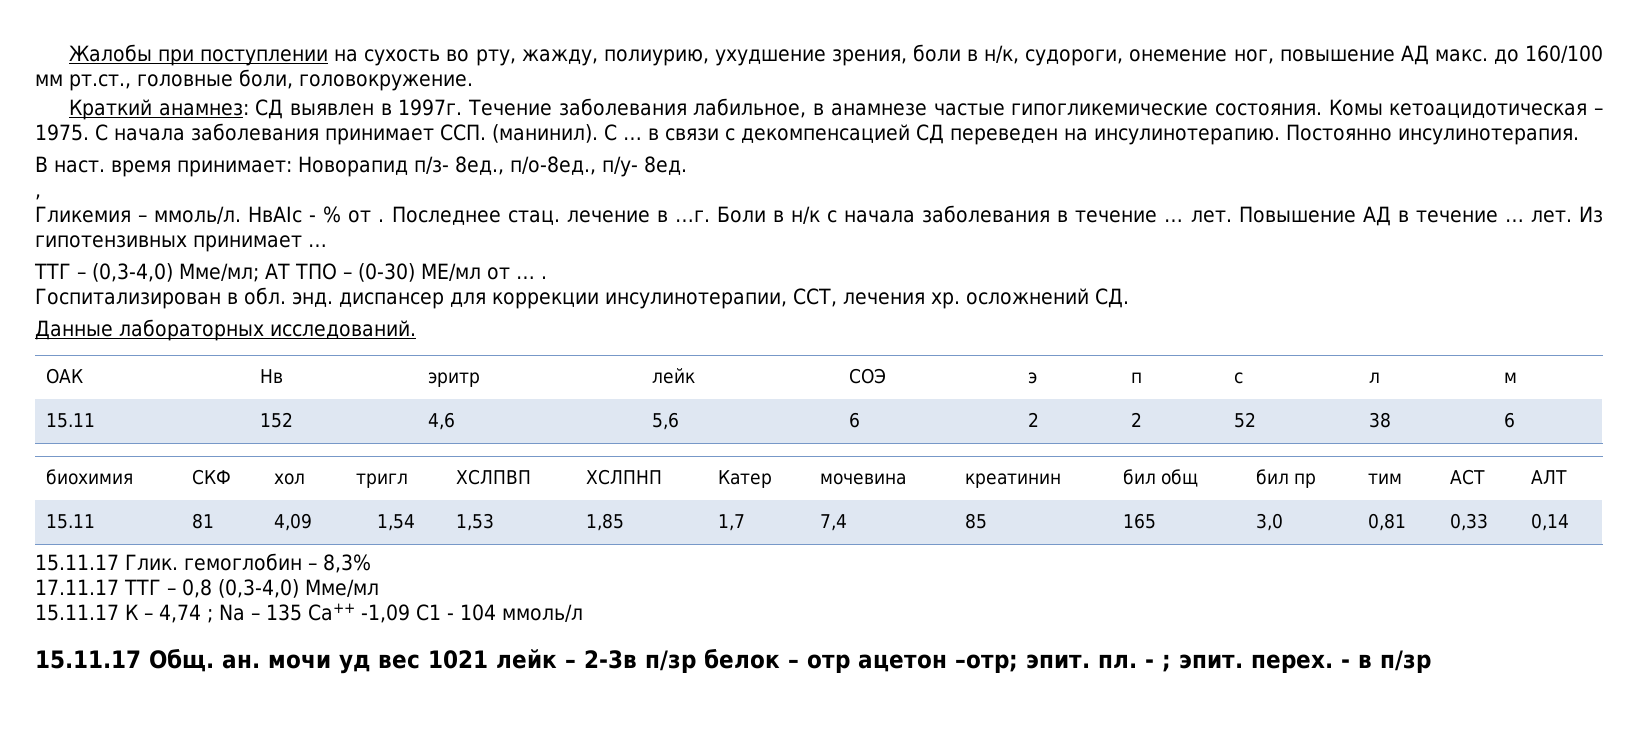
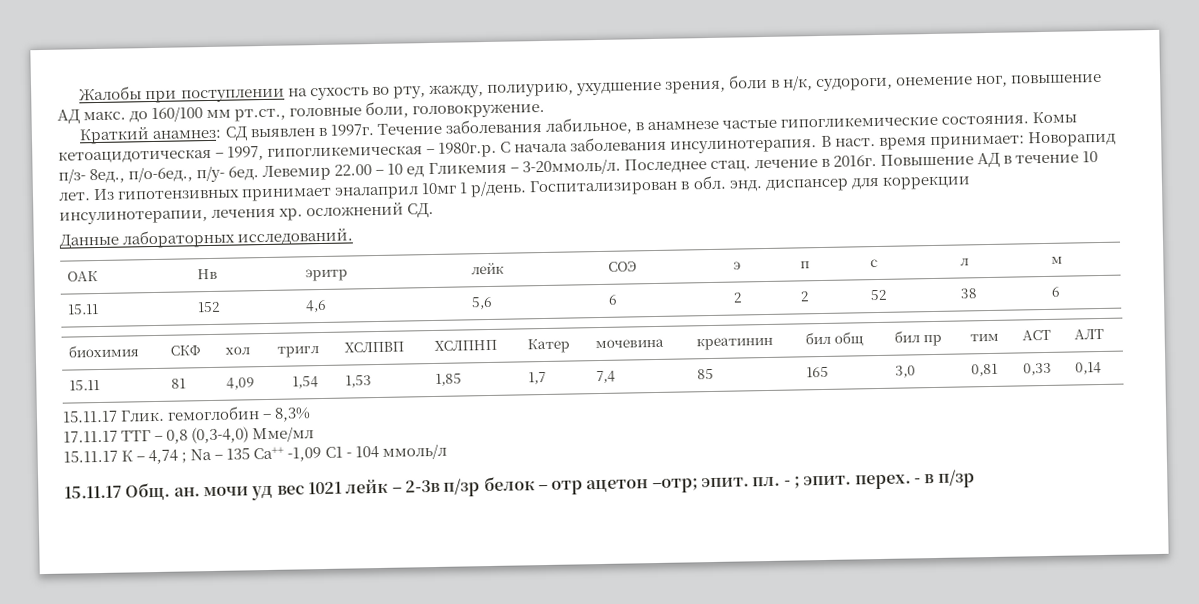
- Комы кетоацидотическая – 1975. С начала заболевания принимает ССП. (манинил). С … в связи с декомпенсацией СД переведен на инсулинотерапию. Постоянно инсулинотерапия.
- В наст. время принимает: Новорапид п/з- 8ед., п/о-8ед., п/у- 8ед.
- ,
- Гликемия – ммоль/л. НвАIс - % от . Последнее стац. лечение в …г. Боли в н/к с начала заболевания в течение … лет.
+ Комы кетоацидотическая – 1997, гипогликемическая – 1980г.р. С начала заболевания инсулинотерапия. В наст. время принимает: Новорапид п/з- 8ед., п/о-6ед., п/у- 6ед. Левемир 22.00 – 10 ед Гликемия – 3-20ммоль/л. Последнее стац. лечение в 2016г.
- Повышение АД в течение … лет.
+ Повышение АД в течение 10 лет.
- Из гипотензивных принимает …
- ТТГ – (0,3-4,0) Мме/мл; АТ ТПО – (0-30) МЕ/мл от … .
- Госпитализирован в обл. энд. диспансер для коррекции инсулинотерапии, ССТ, лечения хр. осложнений СД.
+ Из гипотензивных принимает эналаприл 10мг 1 р/день. Госпитализирован в обл. энд. диспансер для коррекции инсулинотерапии, лечения хр. осложнений СД.

